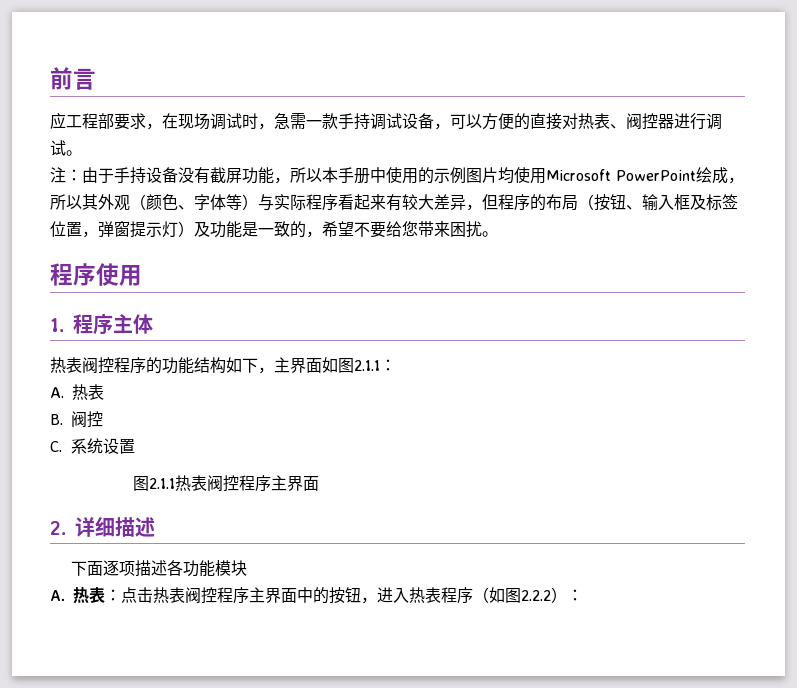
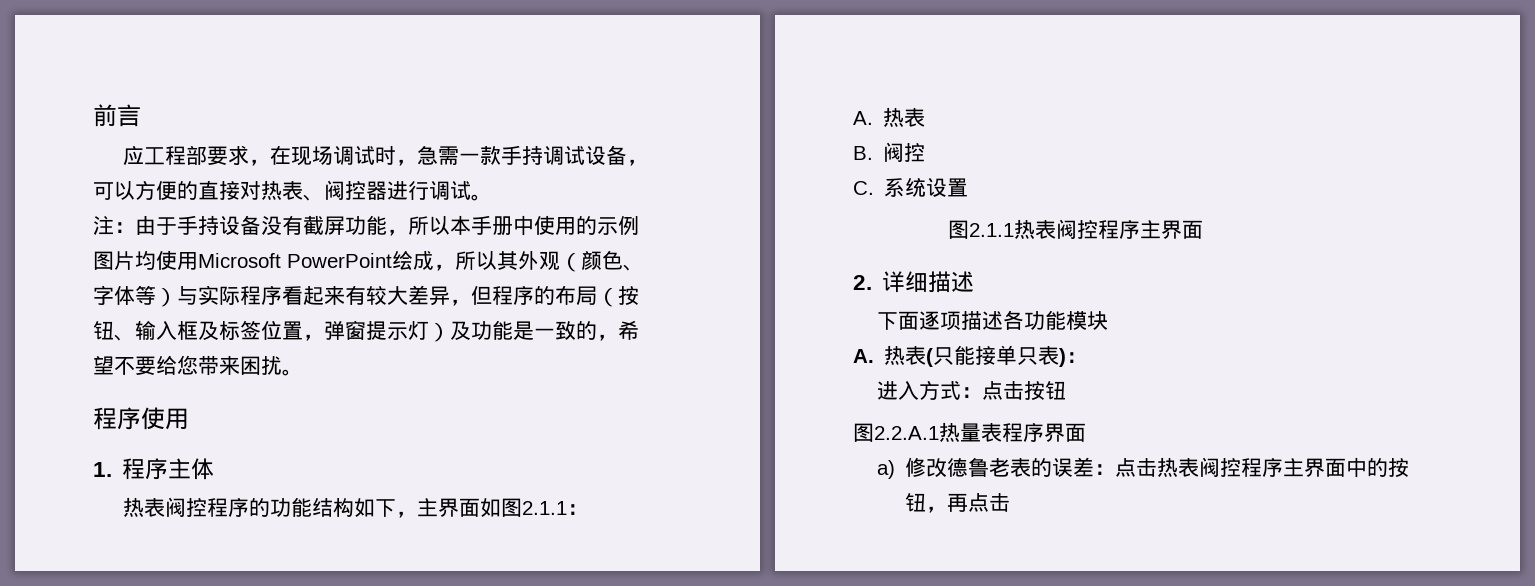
- A.热表：点击热表阀控程序主界面中的按钮，进入热表程序（如图2.2.2）：
+ A.热表(只能接单只表)：
+ 进入方式：点击按钮
+ 图2.2.A.1热量表程序界面
+ a)修改德鲁老表的误差：点击热表阀控程序主界面中的按钮，再点击

